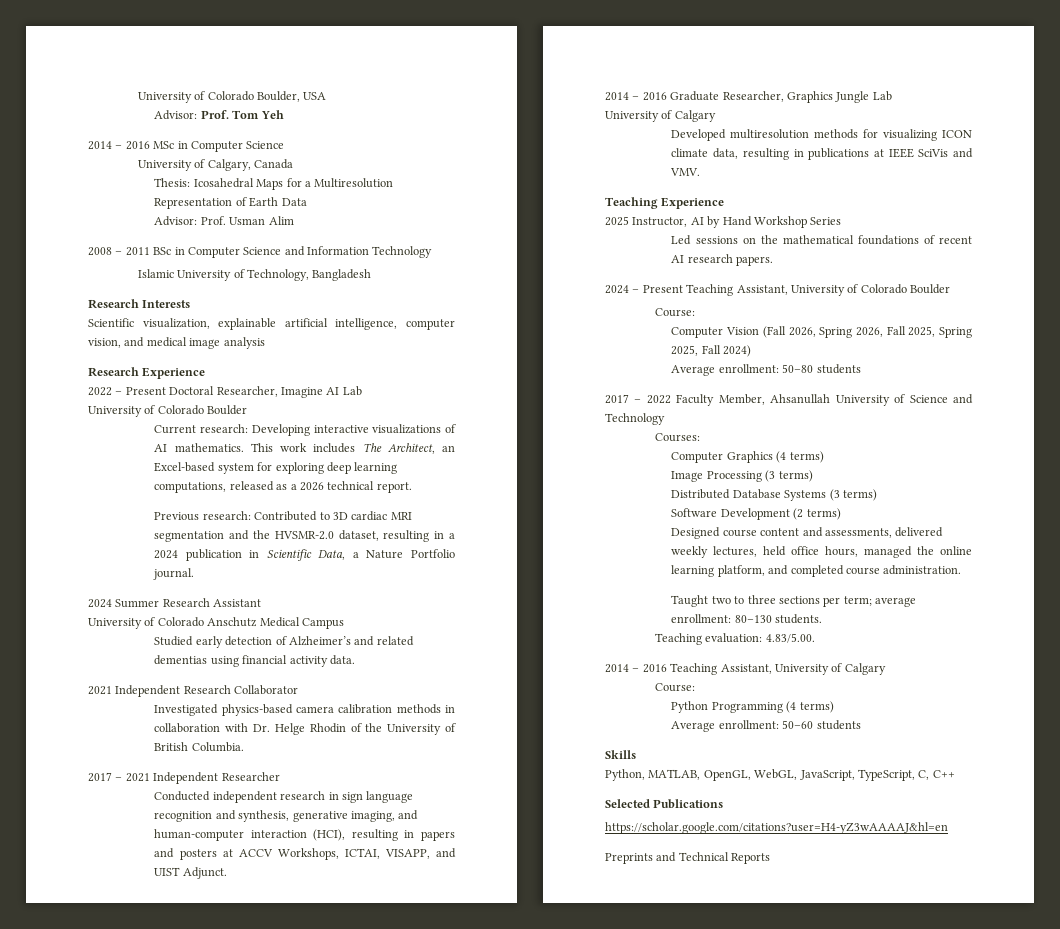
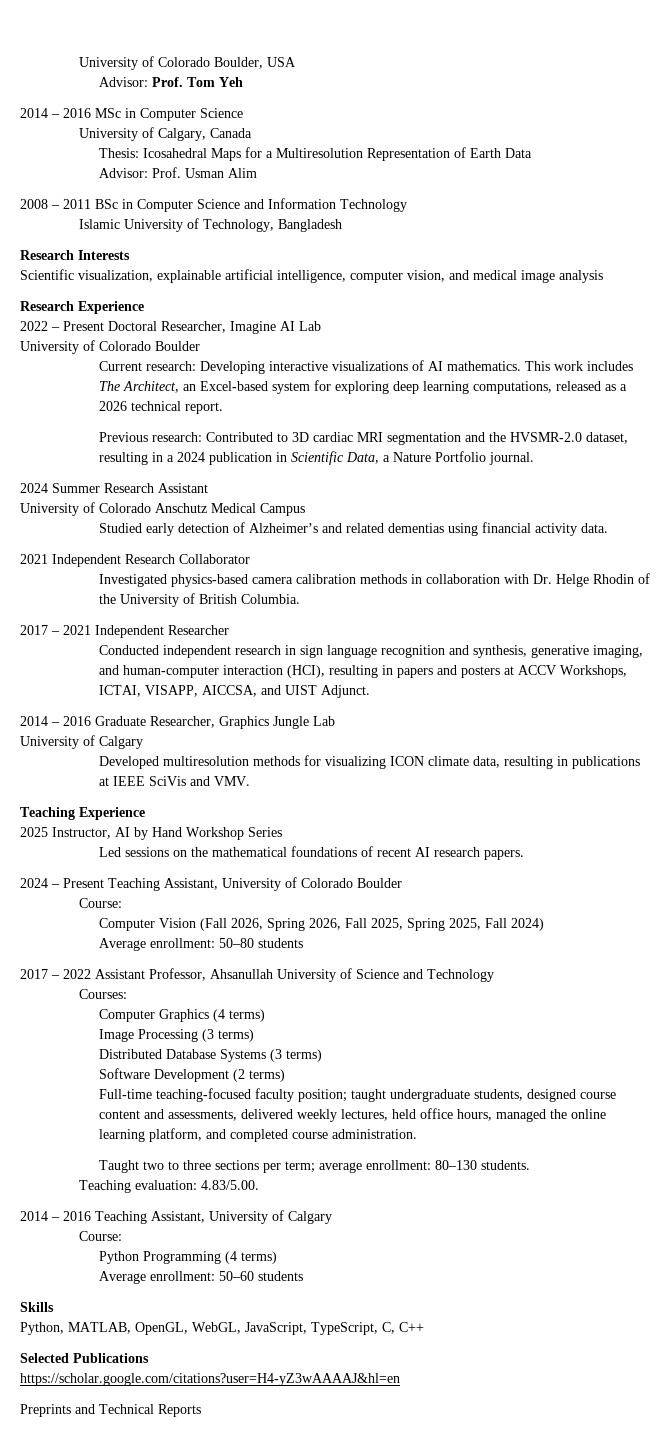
- Conducted independent research in sign language recognition and synthesis, generative imaging, and human-computer interaction (HCI), resulting in papers and posters at ACCV Workshops, ICTAI, VISAPP, and UIST Adjunct.
+ Conducted independent research in sign language recognition and synthesis, generative imaging, and human-computer interaction (HCI), resulting in papers and posters at ACCV Workshops, ICTAI, VISAPP, AICCSA, and UIST Adjunct.
- 2017 – 2022 Faculty Member, Ahsanullah University of Science and Technology
+ 2017 – 2022 Assistant Professor, Ahsanullah University of Science and Technology
- Designed course content and assessments, delivered weekly lectures, held office hours, managed the online learning platform, and completed course administration.
+ Full-time teaching-focused faculty position; taught undergraduate students, designed course content and assessments, delivered weekly lectures, held office hours, managed the online learning platform, and completed course administration.

